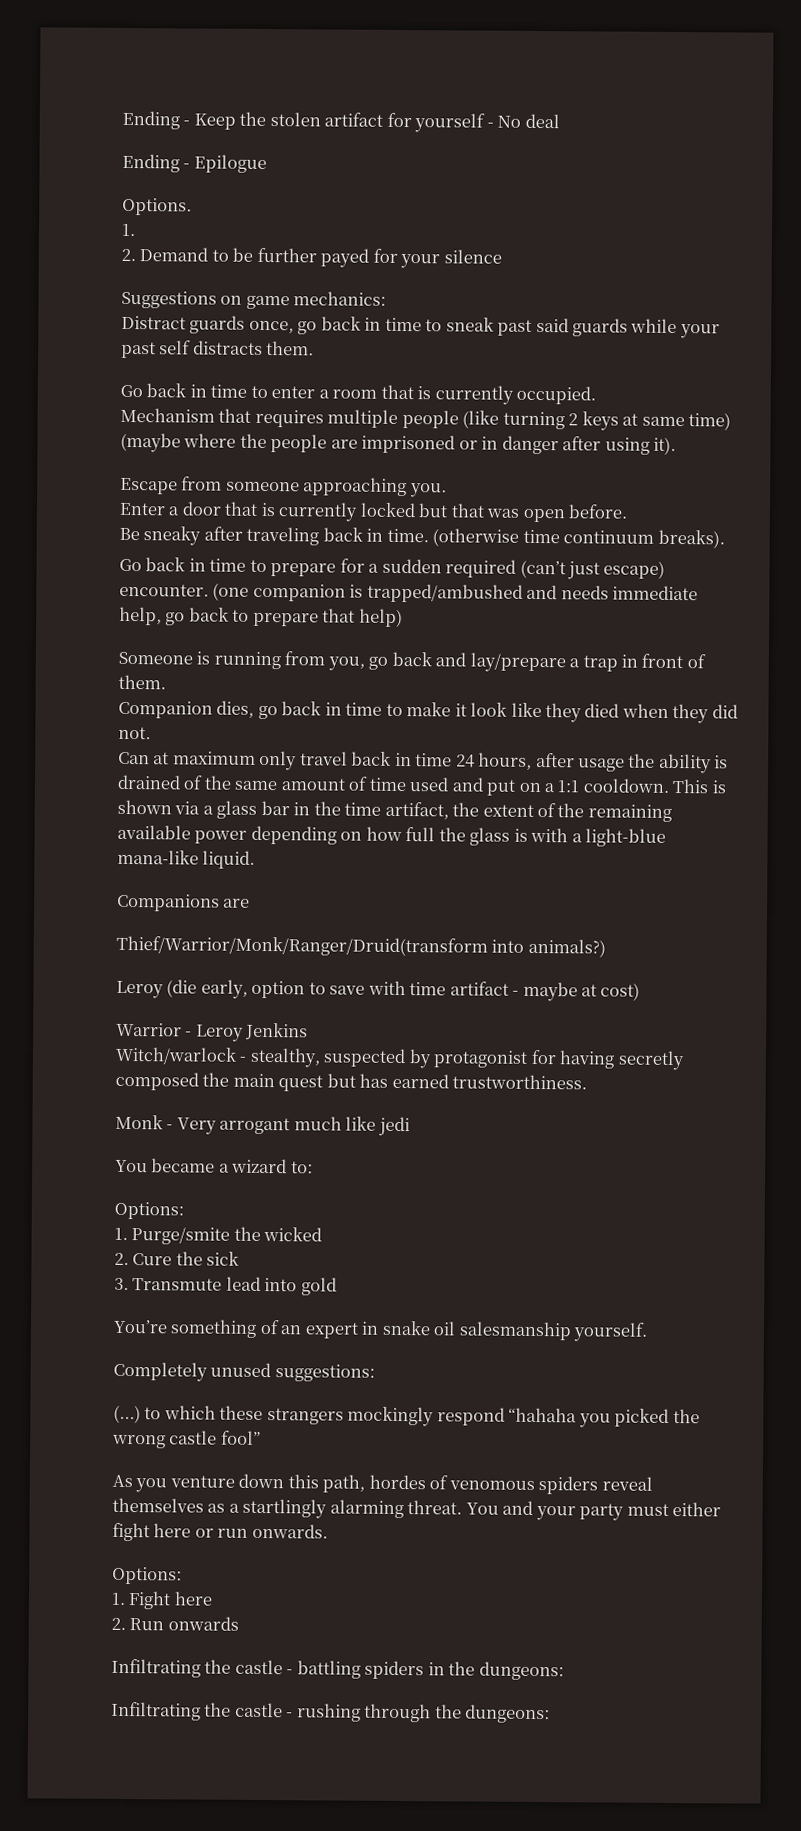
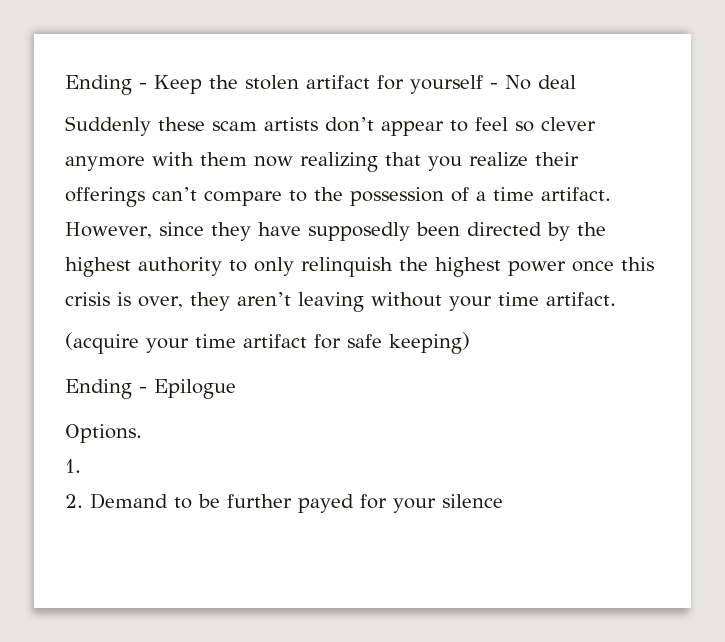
+ Suddenly these scam artists don’t appear to feel so clever anymore with them now realizing that you realize their offerings can’t compare to the possession of a time artifact. However, since they have supposedly been directed by the highest authority to only relinquish the highest power once this crisis is over, they aren’t leaving without your time artifact.
+ (acquire your time artifact for safe keeping)
- Suggestions on game mechanics:
- Distract guards once, go back in time to sneak past said guards while your past self distracts them.
- Go back in time to enter a room that is currently occupied.
- Mechanism that requires multiple people (like turning 2 keys at same time) (maybe where the people are imprisoned or in danger after using it).
- Escape from someone approaching you.
- Enter a door that is currently locked but that was open before.
- Be sneaky after traveling back in time. (otherwise time continuum breaks).
- Go back in time to prepare for a sudden required (can’t just escape) encounter. (one companion is trapped/ambushed and needs immediate help, go back to prepare that help)
- Someone is running from you, go back and lay/prepare a trap in front of them.
- Companion dies, go back in time to make it look like they died when they did not.
- Can at maximum only travel back in time 24 hours, after usage the ability is drained of the same amount of time used and put on a 1:1 cooldown. This is shown via a glass bar in the time artifact, the extent of the remaining available power depending on how full the glass is with a light-blue mana-like liquid.
- Companions are
- Thief/Warrior/Monk/Ranger/Druid(transform into animals?)
- Leroy (die early, option to save with time artifact - maybe at cost)
- Warrior - Leroy Jenkins
- Witch/warlock - stealthy, suspected by protagonist for having secretly composed the main quest but has earned trustworthiness.
- Monk - Very arrogant much like jedi
- You became a wizard to:
- Options:
- 1. Purge/smite the wicked
- 2. Cure the sick
- 3. Transmute lead into gold
- You’re something of an expert in snake oil salesmanship yourself.
- Completely unused suggestions:
- (...) to which these strangers mockingly respond “hahaha you picked the wrong castle fool”
- As you venture down this path, hordes of venomous spiders reveal themselves as a startlingly alarming threat. You and your party must either fight here or run onwards.
- Options:
- 1. Fight here
- 2. Run onwards
- Infiltrating the castle - battling spiders in the dungeons:
- Infiltrating the castle - rushing through the dungeons:

